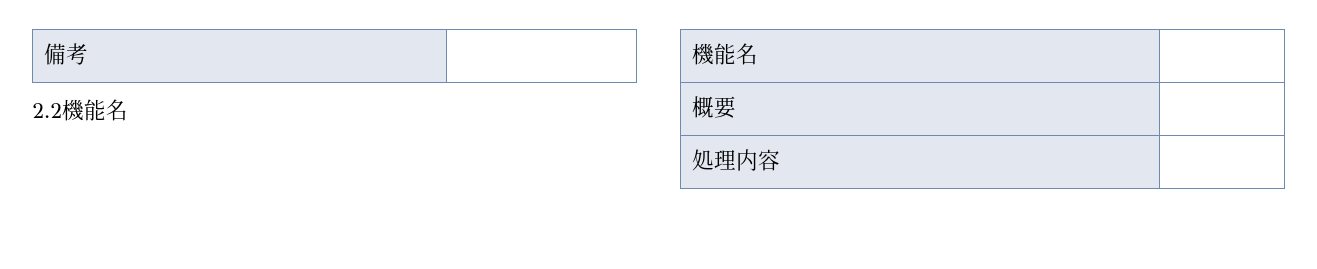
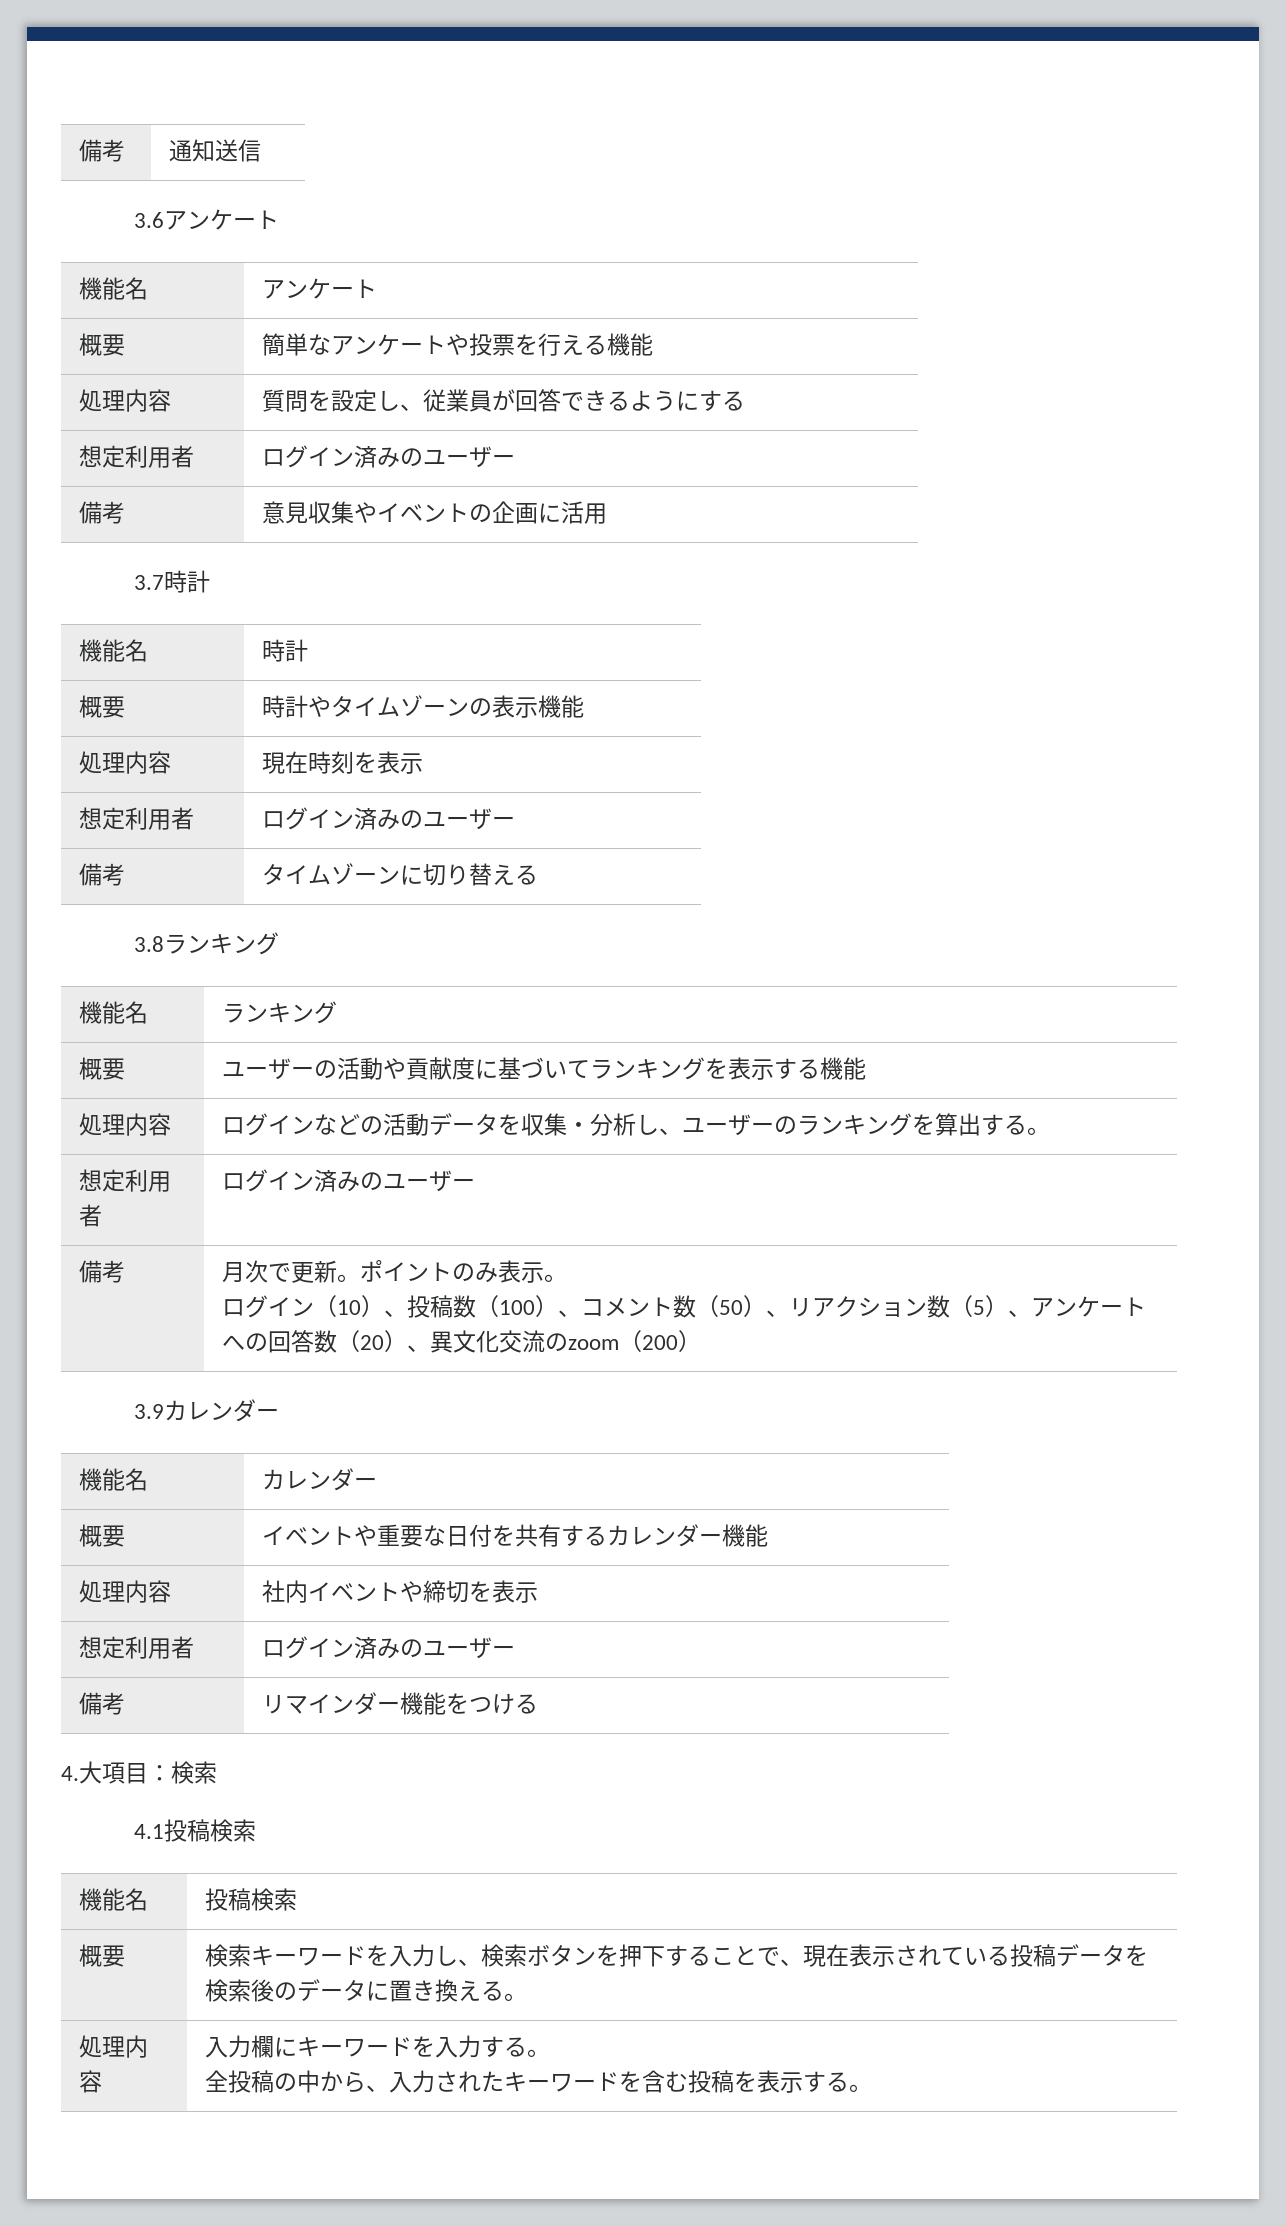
- 備考 |
- 2.2機能名
- 機能名 |
- 概要 |
- 処理内容 |
+ 備考 | 通知送信
+ 3.6アンケート
+ 機能名 | アンケート
+ 概要 | 簡単なアンケートや投票を行える機能
+ 処理内容 | 質問を設定し、従業員が回答できるようにする
+ 想定利用者 | ログイン済みのユーザー
+ 備考 | 意見収集やイベントの企画に活用
+ 3.7時計
+ 機能名 | 時計
+ 概要 | 時計やタイムゾーンの表示機能
+ 処理内容 | 現在時刻を表示
+ 想定利用者 | ログイン済みのユーザー
+ 備考 | タイムゾーンに切り替える
+ 3.8ランキング
+ 機能名 | ランキング
+ 概要 | ユーザーの活動や貢献度に基づいてランキングを表示する機能
+ 処理内容 | ログインなどの活動データを収集・分析し、ユーザーのランキングを算出する。
+ 想定利用者 | ログイン済みのユーザー
+ 備考 | 月次で更新。ポイントのみ表示。
+ ログイン（10）、投稿数（100）、コメント数（50）、リアクション数（5）、アンケートへの回答数（20）、異文化交流のzoom（200）
+ 3.9カレンダー
+ 機能名 | カレンダー
+ 概要 | イベントや重要な日付を共有するカレンダー機能
+ 処理内容 | 社内イベントや締切を表示
+ 想定利用者 | ログイン済みのユーザー
+ 備考 | リマインダー機能をつける
+ 4.大項目：検索
+ 4.1投稿検索
+ 機能名 | 投稿検索
+ 概要 | 検索キーワードを入力し、検索ボタンを押下することで、現在表示されている投稿データを検索後のデータに置き換える。
+ 処理内容 | 入力欄にキーワードを入力する。
+ 全投稿の中から、入力されたキーワードを含む投稿を表示する。

